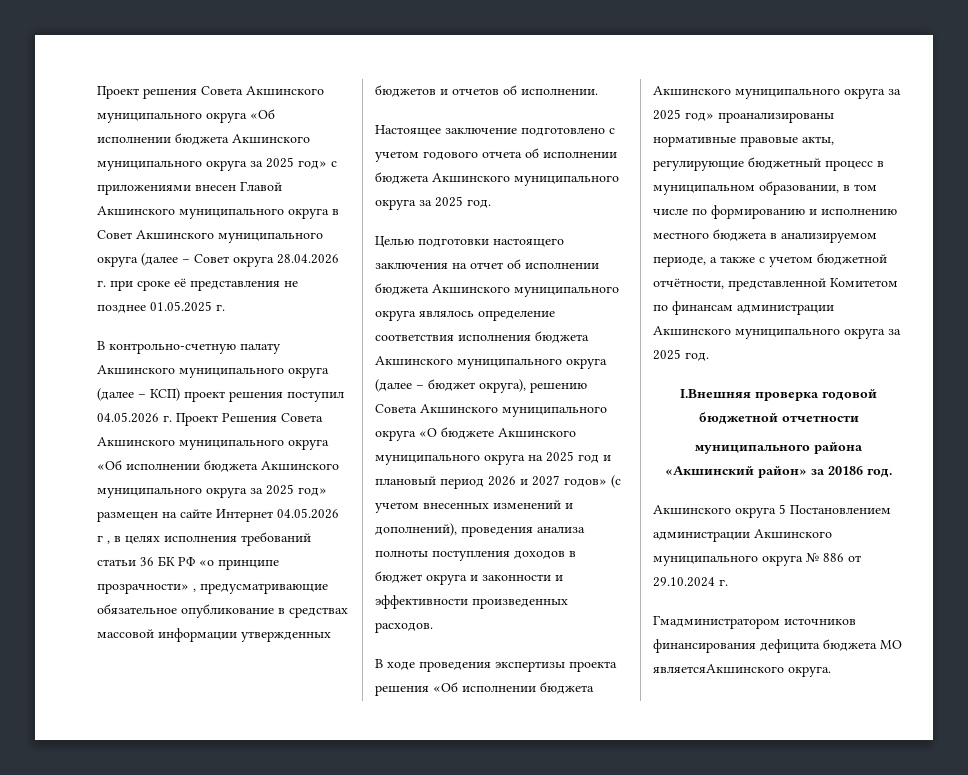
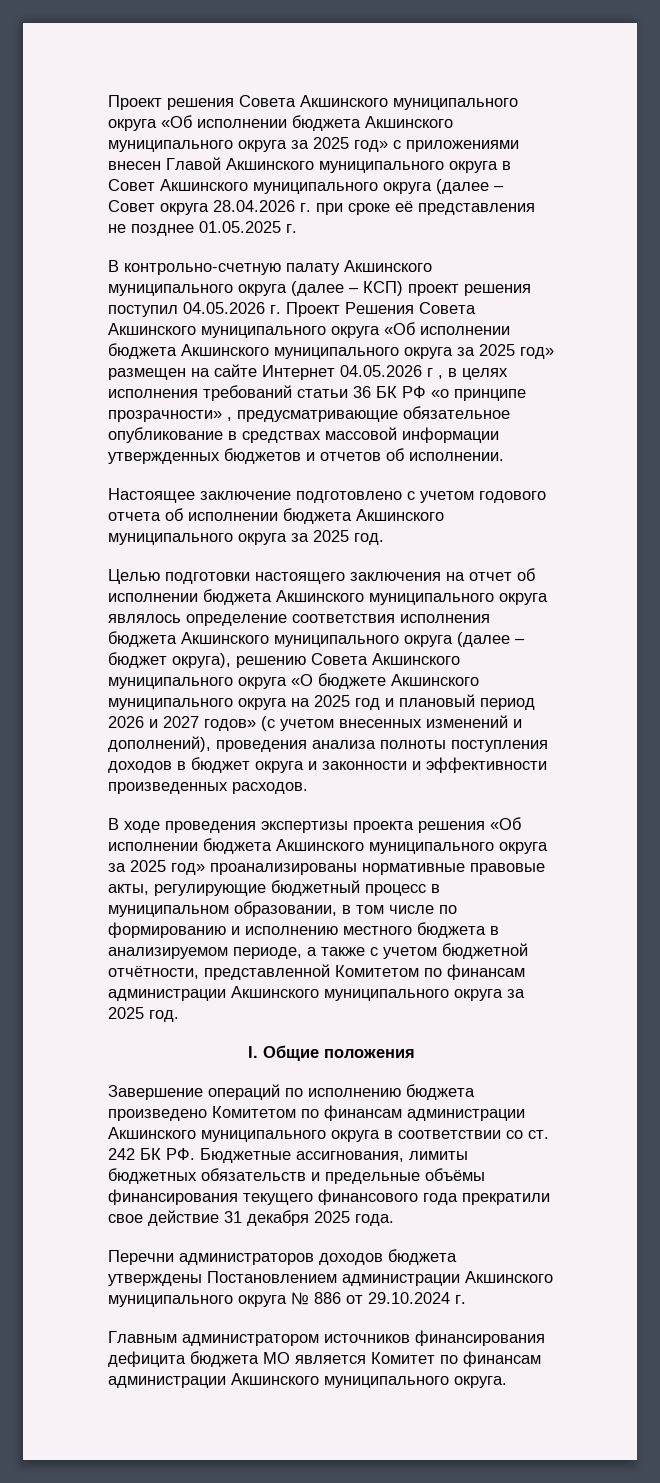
- I.Внешняя проверка годовой бюджетной отчетности
- муниципального района «Акшинский район» за 20186 год.
- Акшинского округа 5 Постановлением администрации Акшинского муниципального округа № 886 от 29.10.2024 г.
+ I. Общие положения
+ Завершение операций по исполнению бюджета произведено Комитетом по финансам администрации Акшинского муниципального округа в соответствии со ст. 242 БК РФ. Бюджетные ассигнования, лимиты бюджетных обязательств и предельные объёмы финансирования текущего финансового года прекратили свое действие 31 декабря 2025 года.
+ Перечни администраторов доходов бюджета утверждены Постановлением администрации Акшинского муниципального округа № 886 от 29.10.2024 г.
- Гмадминистратором источников финансирования дефицита бюджета МО являетсяАкшинского округа.
+ Главным администратором источников финансирования дефицита бюджета МО является Комитет по финансам администрации Акшинского муниципального округа.

